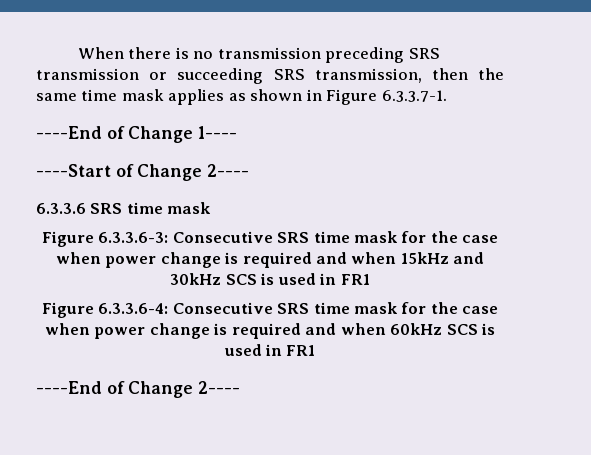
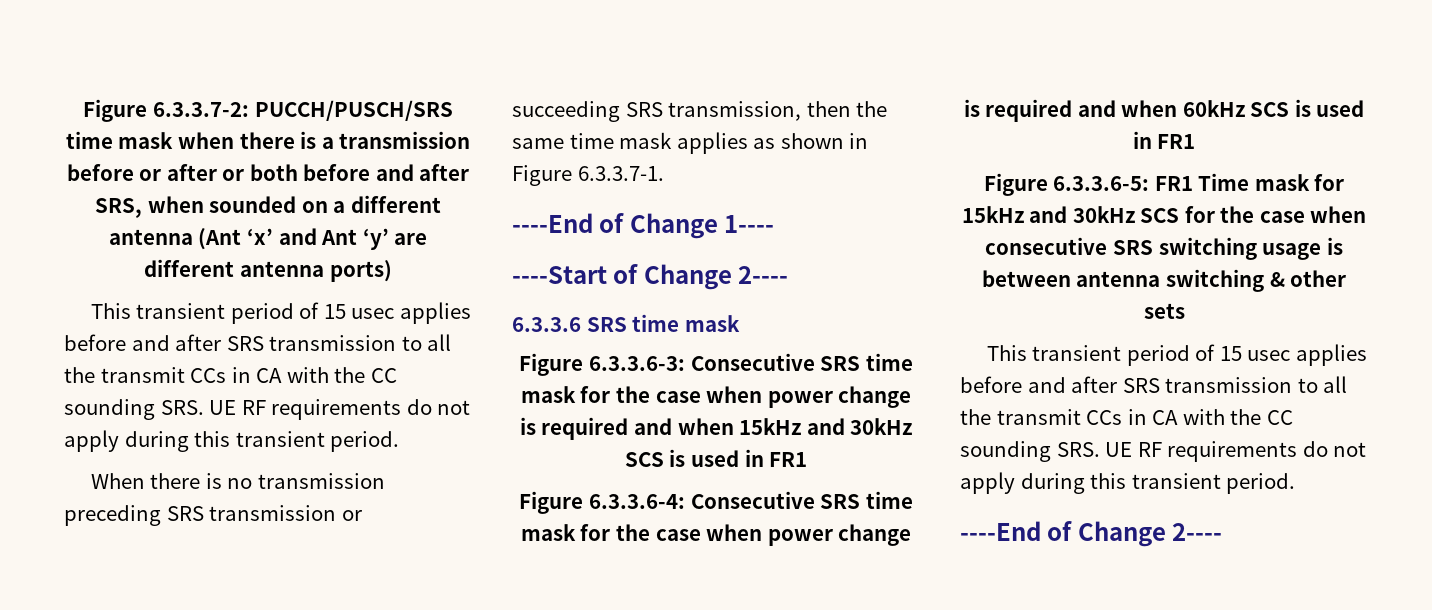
+ Figure 6.3.3.7-2: PUCCH/PUSCH/SRS time mask when there is a transmission before or after or both before and after SRS, when sounded on a different antenna (Ant ‘x’ and Ant ‘y’ are different antenna ports)
+ This transient period of 15 usec applies before and after SRS transmission to all the transmit CCs in CA with the CC sounding SRS. UE RF requirements do not apply during this transient period.
+ Figure 6.3.3.6-5: FR1 Time mask for 15kHz and 30kHz SCS for the case when consecutive SRS switching usage is between antenna switching & other sets
+ This transient period of 15 usec applies before and after SRS transmission to all the transmit CCs in CA with the CC sounding SRS. UE RF requirements do not apply during this transient period.

